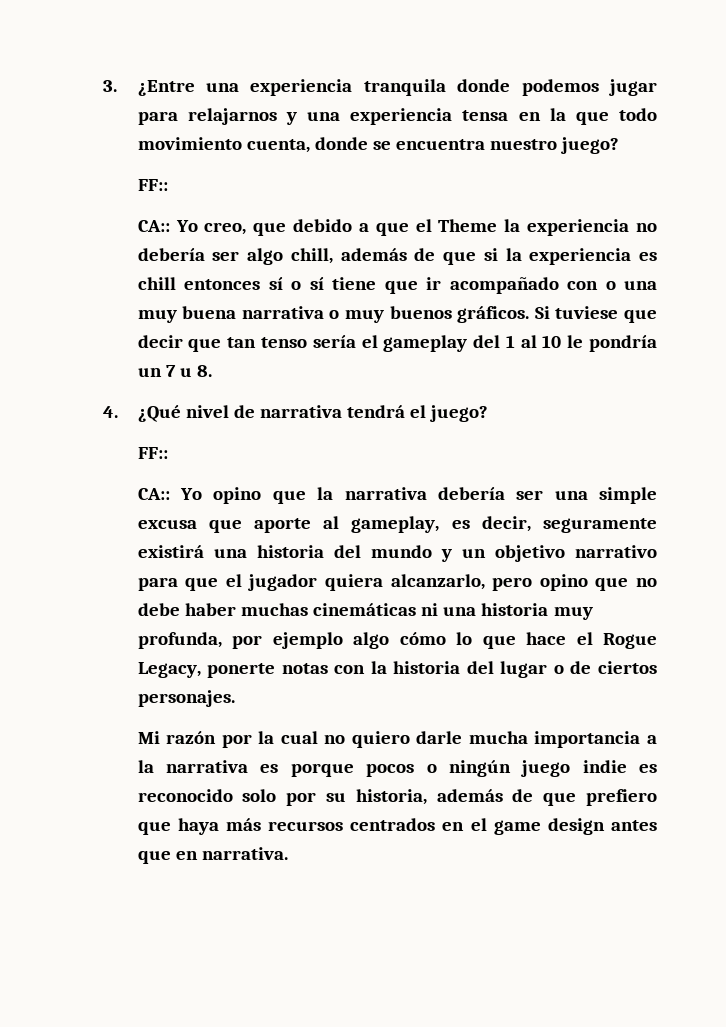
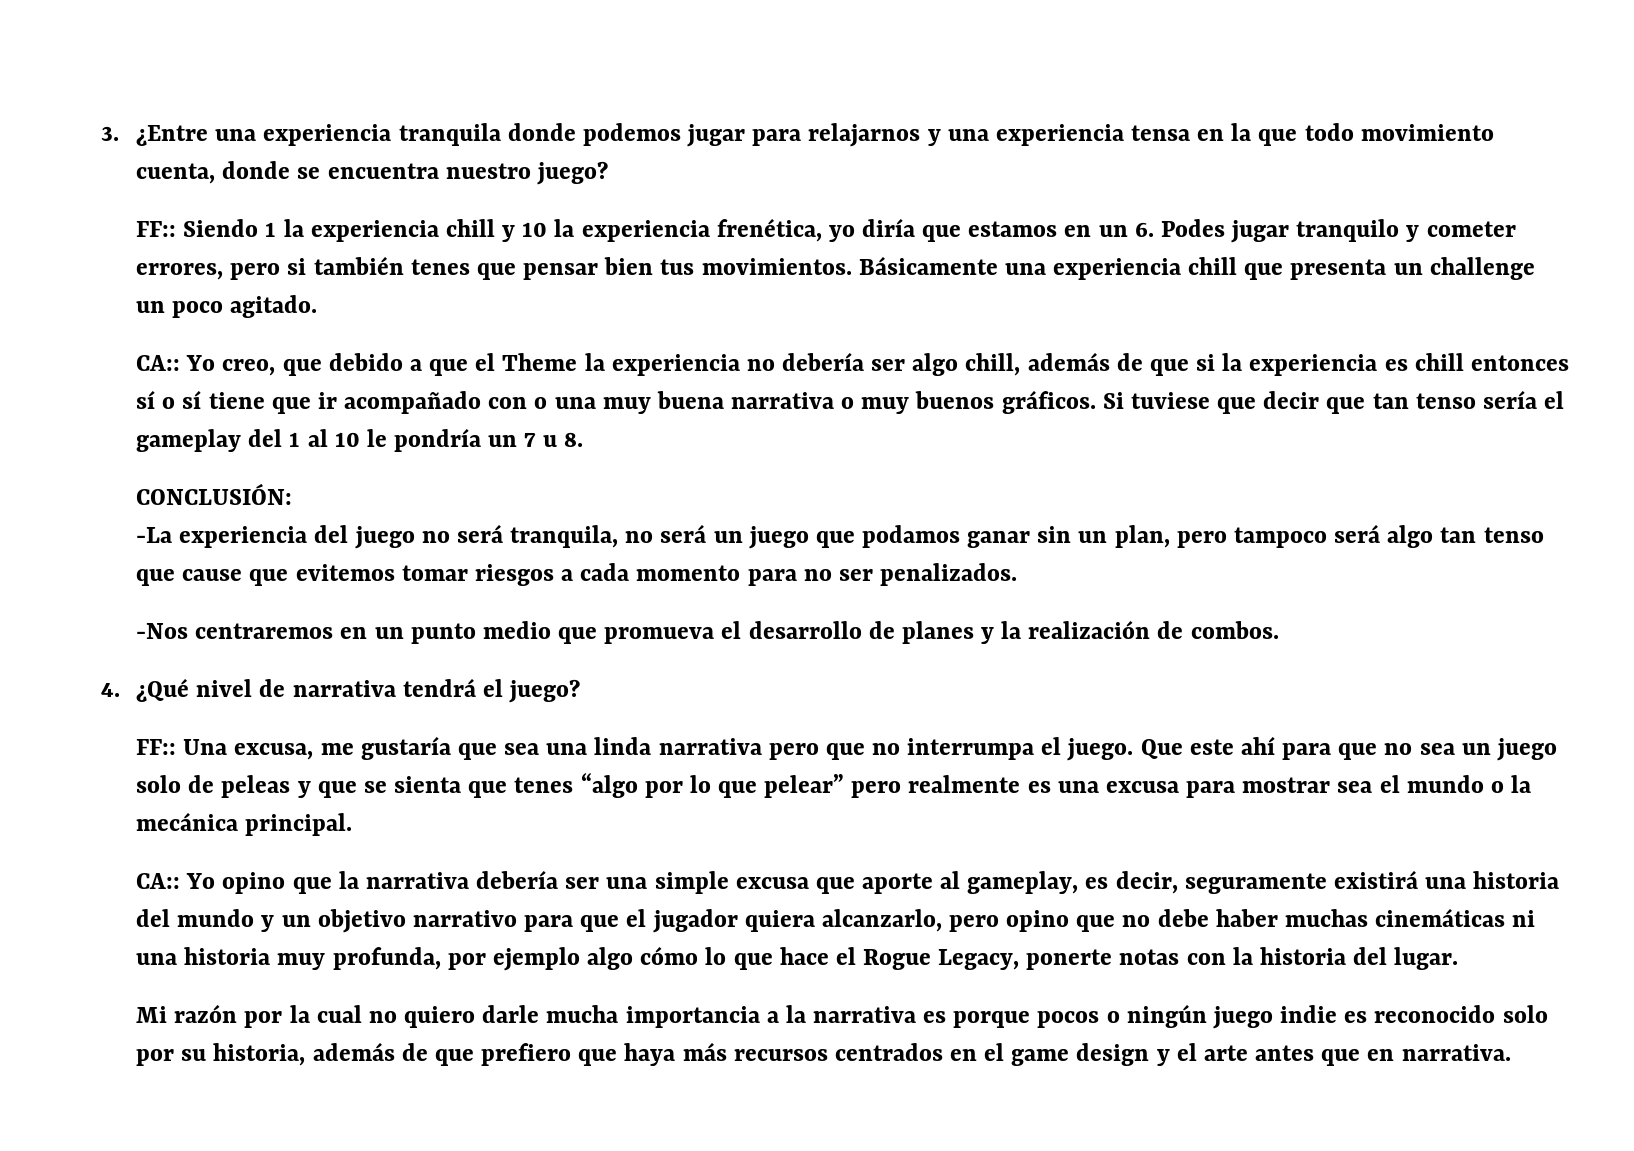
  3. ¿Entre una experiencia tranquila donde podemos jugar para relajarnos y una experiencia tensa en la que todo movimiento cuenta, donde se encuentra nuestro juego?
- FF::
+ FF:: Siendo 1 la experiencia chill y 10 la experiencia frenética, yo diría que estamos en un 6. Podes jugar tranquilo y cometer errores, pero si también tenes que pensar bien tus movimientos. Básicamente una experiencia chill que presenta un challenge un poco agitado.
+ CONCLUSIÓN:
+ -La experiencia del juego no será tranquila, no será un juego que podamos ganar sin un plan, pero tampoco será algo tan tenso que cause que evitemos tomar riesgos a cada momento para no ser penalizados.
+ -Nos centraremos en un punto medio que promueva el desarrollo de planes y la realización de combos.
  4. ¿Qué nivel de narrativa tendrá el juego?
- FF::
+ FF:: Una excusa, me gustaría que sea una linda narrativa pero que no interrumpa el juego. Que este ahí para que no sea un juego solo de peleas y que se sienta que tenes “algo por lo que pelear” pero realmente es una excusa para mostrar sea el mundo o la mecánica principal.
- Yo opino que la narrativa debería ser una simple excusa que aporte al gameplay, es decir, seguramente existirá una historia del mundo y un objetivo narrativo para que el jugador quiera alcanzarlo, pero opino que no debe haber muchas cinemáticas ni una historia muy profunda, por ejemplo algo cómo lo que hace el Rogue Legacy, ponerte notas con la historia del lugar o de ciertos personajes.
+ Yo opino que la narrativa debería ser una simple excusa que aporte al gameplay, es decir, seguramente existirá una historia del mundo y un objetivo narrativo para que el jugador quiera alcanzarlo, pero opino que no debe haber muchas cinemáticas ni una historia muy profunda, por ejemplo algo cómo lo que hace el Rogue Legacy, ponerte notas con la historia del lugar.
- Mi razón por la cual no quiero darle mucha importancia a la narrativa es porque pocos o ningún juego indie es reconocido solo por su historia, además de que prefiero que haya más recursos centrados en el game design antes que en narrativa.
+ Mi razón por la cual no quiero darle mucha importancia a la narrativa es porque pocos o ningún juego indie es reconocido solo por su historia, además de que prefiero que haya más recursos centrados en el game design y el arte antes que en narrativa.

